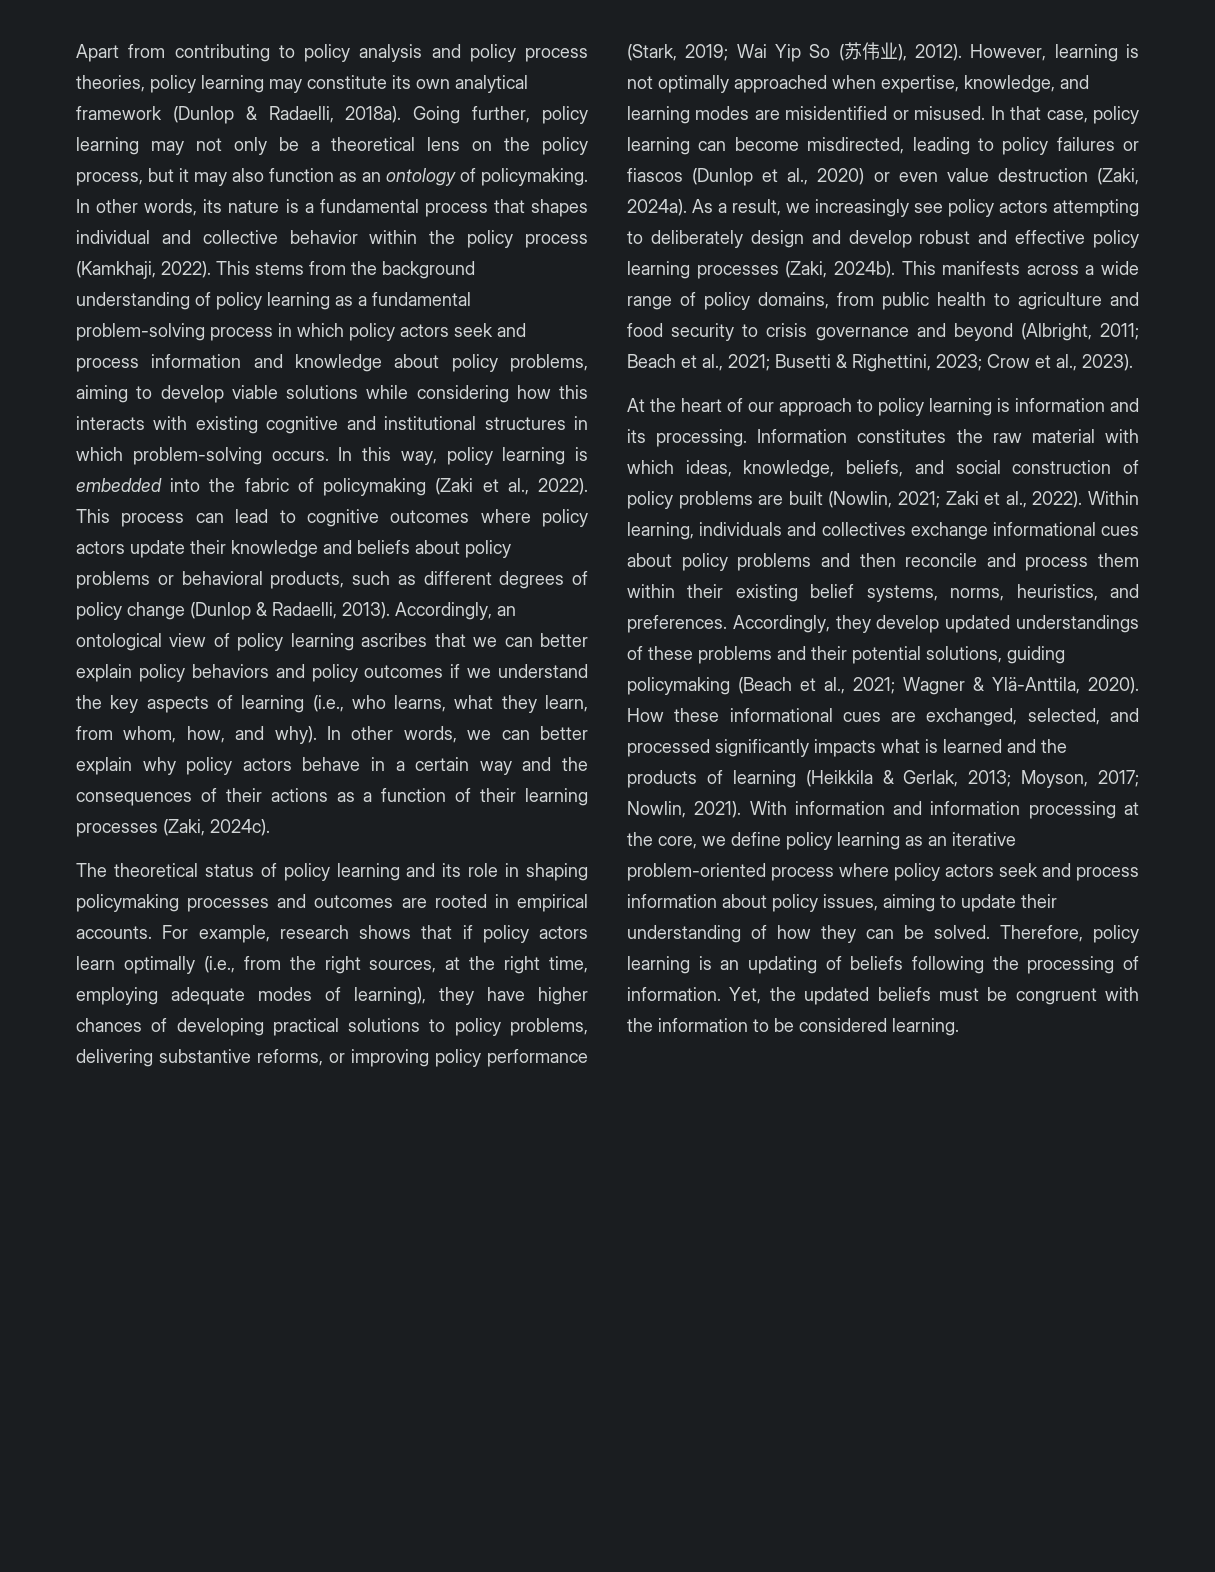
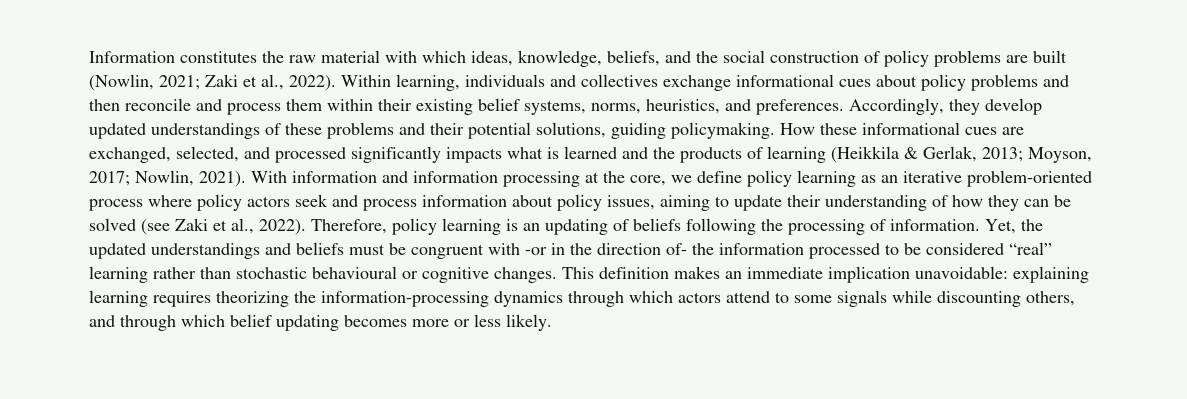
- Apart from contributing to policy analysis and policy process theories, policy learning may constitute its own analytical framework (Dunlop & Radaelli, 2018a). Going further, policy learning may not only be a theoretical lens on the policy process, but it may also function as an ontology of policymaking. In other words, its nature is a fundamental process that shapes individual and collective behavior within the policy process (Kamkhaji, 2022). This stems from the background understanding of policy learning as a fundamental problem-solving process in which policy actors seek and process information and knowledge about policy problems, aiming to develop viable solutions while considering how this interacts with existing cognitive and institutional structures in which problem-solving occurs. In this way, policy learning is embedded into the fabric of policymaking (Zaki et al., 2022). This process can lead to cognitive outcomes where policy actors update their knowledge and beliefs about policy problems or behavioral products, such as different degrees of policy change (Dunlop & Radaelli, 2013). Accordingly, an ontological view of policy learning ascribes that we can better explain policy behaviors and policy outcomes if we understand the key aspects of learning (i.e., who learns, what they learn, from whom, how, and why). In other words, we can better explain why policy actors behave in a certain way and the consequences of their actions as a function of their learning processes (Zaki, 2024c).
- The theoretical status of policy learning and its role in shaping policymaking processes and outcomes are rooted in empirical accounts. For example, research shows that if policy actors learn optimally (i.e., from the right sources, at the right time, employing adequate modes of learning), they have higher chances of developing practical solutions to policy problems, delivering substantive reforms, or improving policy performance (Stark, 2019; Wai Yip So (苏伟业), 2012). However, learning is not optimally approached when expertise, knowledge, and learning modes are misidentified or misused. In that case, policy learning can become misdirected, leading to policy failures or fiascos (Dunlop et al., 2020) or even value destruction (Zaki, 2024a). As a result, we increasingly see policy actors attempting to deliberately design and develop robust and effective policy learning processes (Zaki, 2024b). This manifests across a wide range of policy domains, from public health to agriculture and food security to crisis governance and beyond (Albright, 2011; Beach et al., 2021; Busetti & Righettini, 2023; Crow et al., 2023).
- At the heart of our approach to policy learning is information and its processing. Information constitutes the raw material with which ideas, knowledge, beliefs, and social construction of policy problems are built (Nowlin, 2021; Zaki et al., 2022).
+ Information constitutes the raw material with which ideas, knowledge, beliefs, and the social construction of policy problems are built (Nowlin, 2021; Zaki et al., 2022).
- Accordingly, they develop updated understandings of these problems and their potential solutions, guiding policymaking (Beach et al., 2021; Wagner & Ylä-Anttila, 2020).
+ Accordingly, they develop updated understandings of these problems and their potential solutions, guiding policymaking.
- With information and information processing at the core, we define policy learning as an iterative problem-oriented process where policy actors seek and process information about policy issues, aiming to update their understanding of how they can be solved.
+ With information and information processing at the core, we define policy learning as an iterative problem-oriented process where policy actors seek and process information about policy issues, aiming to update their understanding of how they can be solved (see Zaki et al., 2022).
- Yet, the updated beliefs must be congruent with the information to be considered learning.
+ Yet, the updated understandings and beliefs must be congruent with -or in the direction of- the information processed to be considered “real” learning rather than stochastic behavioural or cognitive changes. This definition makes an immediate implication unavoidable: explaining learning requires theorizing the information-processing dynamics through which actors attend to some signals while discounting others, and through which belief updating becomes more or less likely.

